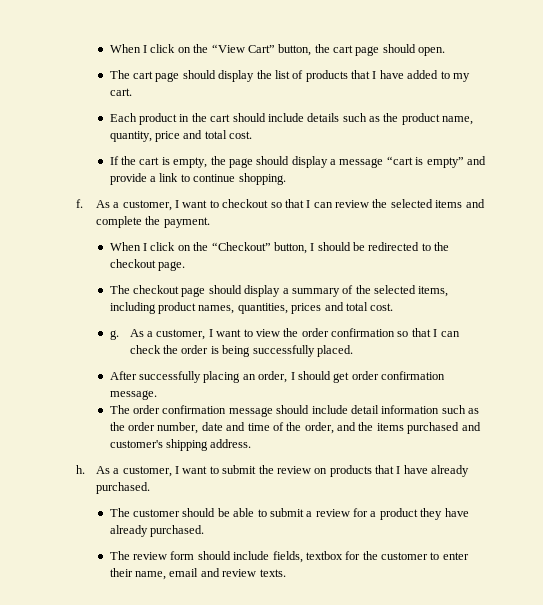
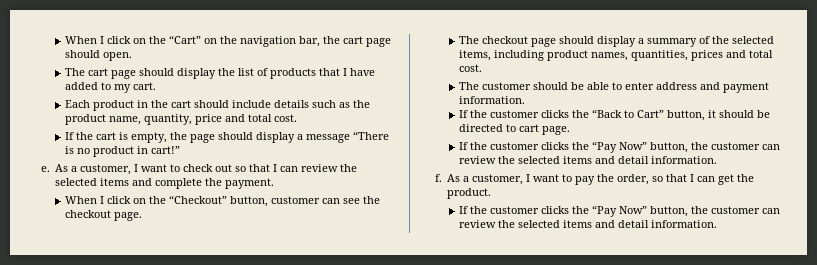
- When I click on the “View Cart” button, the cart page should open.
+ When I click on the “Cart” on the navigation bar, the cart page should open.
- If the cart is empty, the page should display a message “cart is empty” and provide a link to continue shopping.
- f. As a customer, I want to checkout so that I can review the selected items and complete the payment.
+ If the cart is empty, the page should display a message “There is no product in cart!”
+ e. As a customer, I want to check out so that I can review the selected items and complete the payment.
- When I click on the “Checkout” button, I should be redirected to the checkout page.
+ When I click on the “Checkout” button, customer can see the checkout page.
- g. As a customer, I want to view the order confirmation so that I can check the order is being successfully placed.
- After successfully placing an order, I should get order confirmation message.
- The order confirmation message should include detail information such as the order number, date and time of the order, and the items purchased and customer's shipping address.
- h. As a customer, I want to submit the review on products that I have already purchased.
- The customer should be able to submit a review for a product they have already purchased.
- The review form should include fields, textbox for the customer to enter their name, email and review texts.
+ The customer should be able to enter address and payment information.
+ If the customer clicks the “Back to Cart” button, it should be directed to cart page.
+ If the customer clicks the “Pay Now” button, the customer can review the selected items and detail information.
+ f. As a customer, I want to pay the order, so that I can get the product.
+ If the customer clicks the “Pay Now” button, the customer can review the selected items and detail information.

